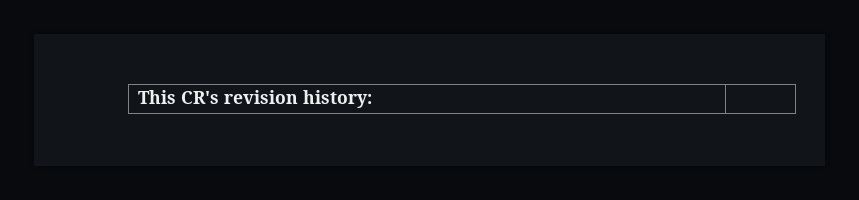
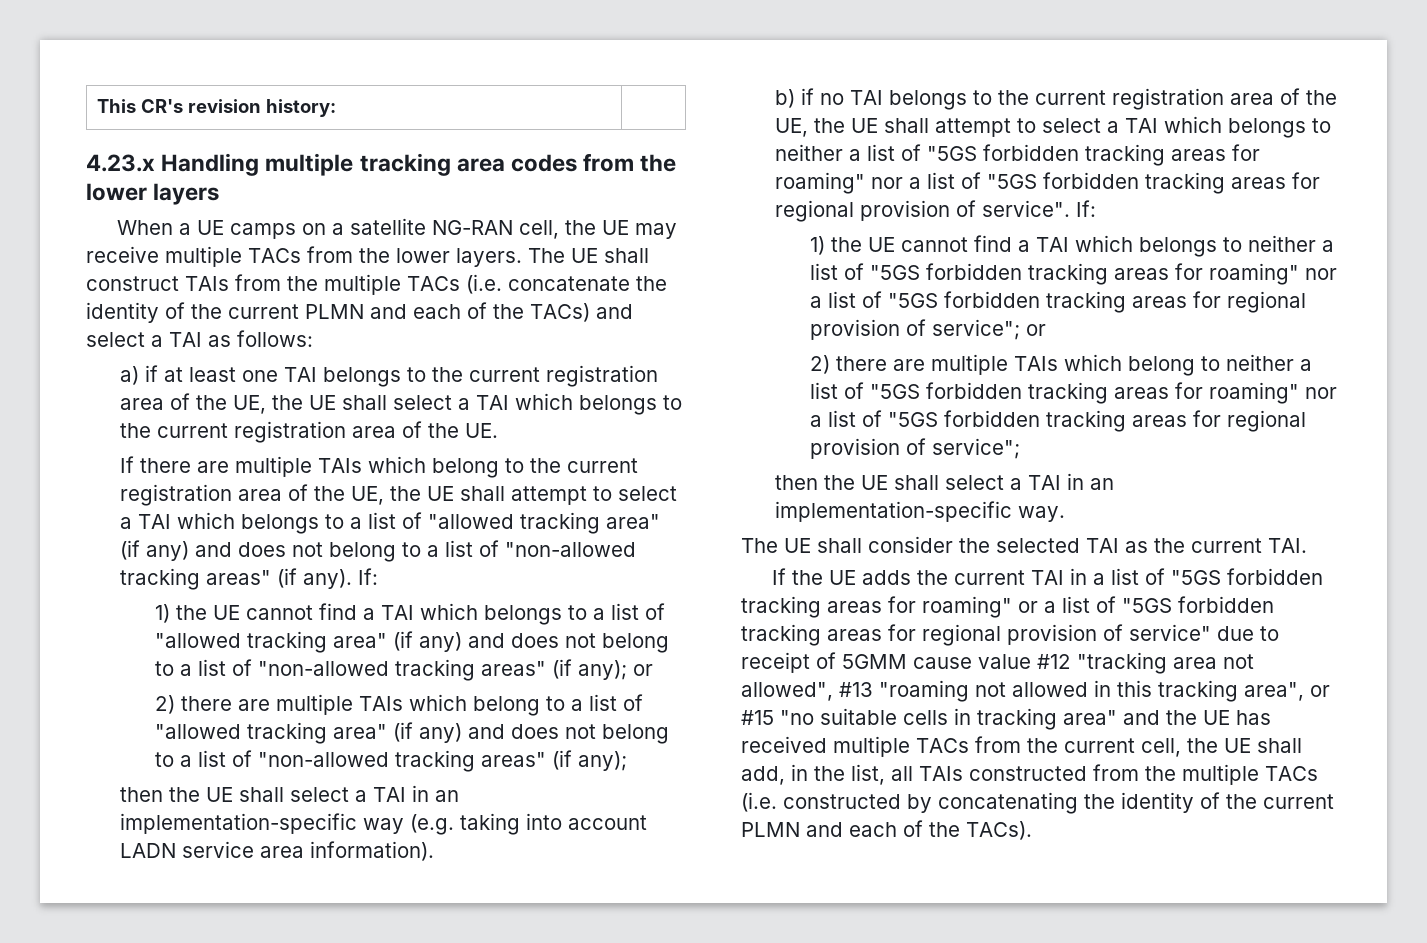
+ 4.23.x Handling multiple tracking area codes from the lower layers
+ When a UE camps on a satellite NG-RAN cell, the UE may receive multiple TACs from the lower layers. The UE shall construct TAIs from the multiple TACs (i.e. concatenate the identity of the current PLMN and each of the TACs) and select a TAI as follows:
+ a) if at least one TAI belongs to the current registration area of the UE, the UE shall select a TAI which belongs to the current registration area of the UE.
+ If there are multiple TAIs which belong to the current registration area of the UE, the UE shall attempt to select a TAI which belongs to a list of "allowed tracking area" (if any) and does not belong to a list of "non-allowed tracking areas" (if any). If:
+ 1) the UE cannot find a TAI which belongs to a list of "allowed tracking area" (if any) and does not belong to a list of "non-allowed tracking areas" (if any); or
+ 2) there are multiple TAIs which belong to a list of "allowed tracking area" (if any) and does not belong to a list of "non-allowed tracking areas" (if any);
+ then the UE shall select a TAI in an implementation-specific way (e.g. taking into account LADN service area information).
+ b) if no TAI belongs to the current registration area of the UE, the UE shall attempt to select a TAI which belongs to neither a list of "5GS forbidden tracking areas for roaming" nor a list of "5GS forbidden tracking areas for regional provision of service". If:
+ 1) the UE cannot find a TAI which belongs to neither a list of "5GS forbidden tracking areas for roaming" nor a list of "5GS forbidden tracking areas for regional provision of service"; or
+ 2) there are multiple TAIs which belong to neither a list of "5GS forbidden tracking areas for roaming" nor a list of "5GS forbidden tracking areas for regional provision of service";
+ then the UE shall select a TAI in an implementation-specific way.
+ The UE shall consider the selected TAI as the current TAI.
+ If the UE adds the current TAI in a list of "5GS forbidden tracking areas for roaming" or a list of "5GS forbidden tracking areas for regional provision of service" due to receipt of 5GMM cause value #12 "tracking area not allowed", #13 "roaming not allowed in this tracking area", or #15 "no suitable cells in tracking area" and the UE has received multiple TACs from the current cell, the UE shall add, in the list, all TAIs constructed from the multiple TACs (i.e. constructed by concatenating the identity of the current PLMN and each of the TACs).

